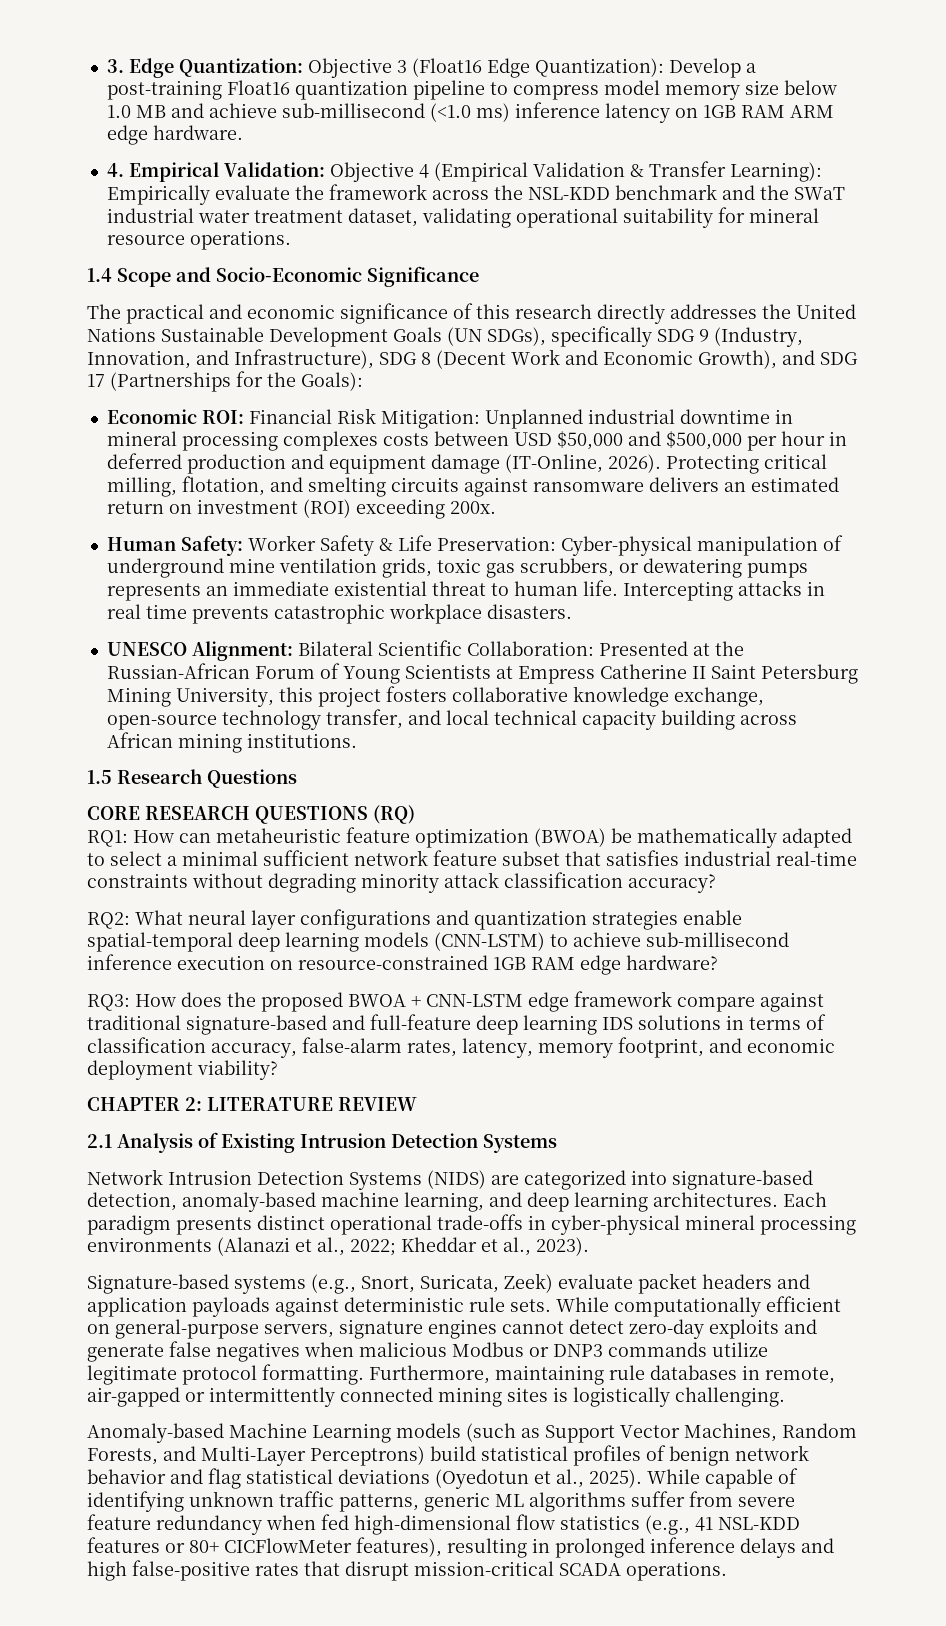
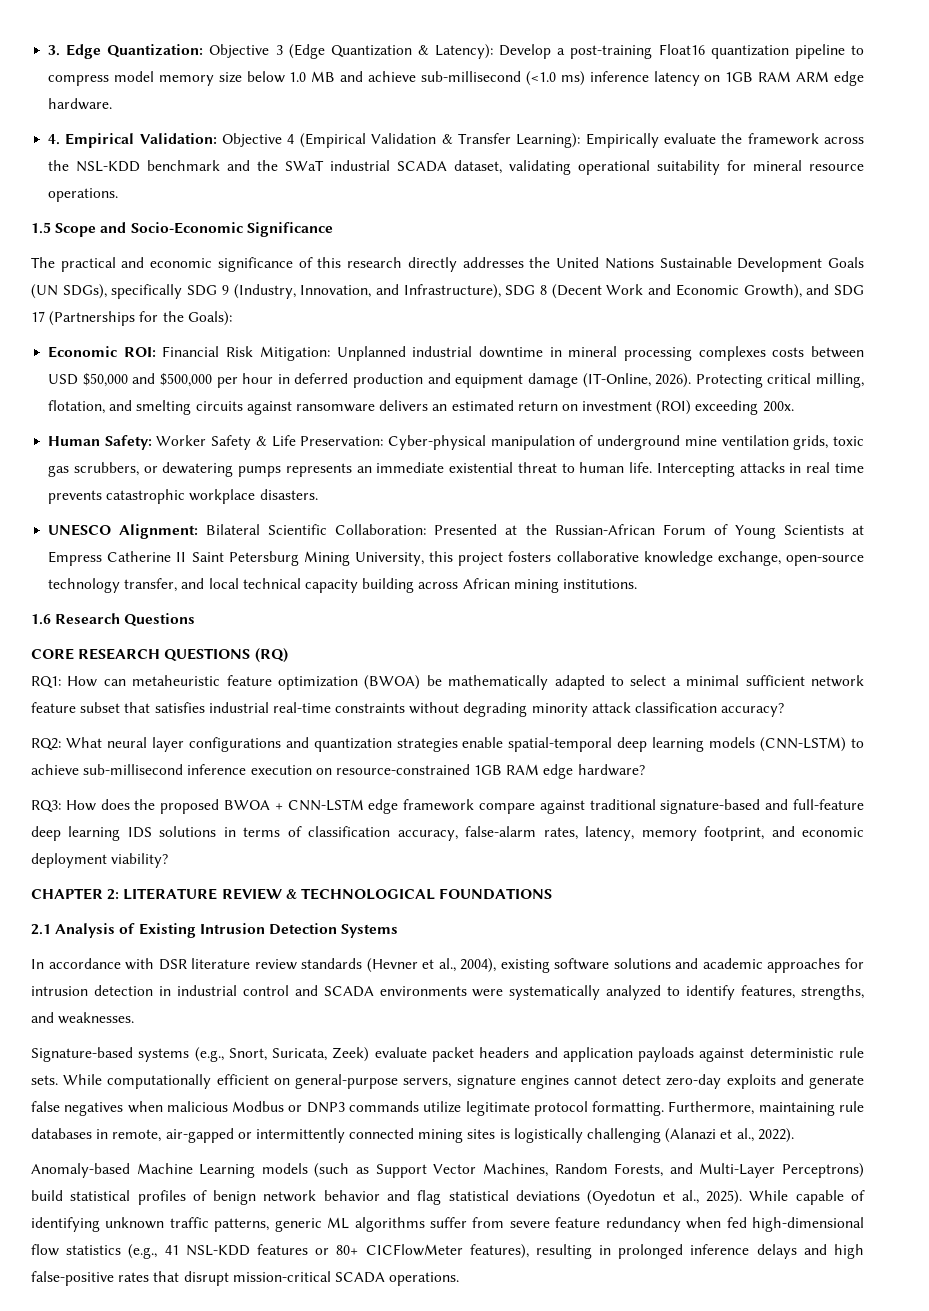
- 3. Edge Quantization: Objective 3 (Float16 Edge Quantization): Develop a post-training Float16 quantization pipeline to compress model memory size below 1.0 MB and achieve sub-millisecond (<1.0 ms) inference latency on 1GB RAM ARM edge hardware.
+ 3. Edge Quantization: Objective 3 (Edge Quantization & Latency): Develop a post-training Float16 quantization pipeline to compress model memory size below 1.0 MB and achieve sub-millisecond (<1.0 ms) inference latency on 1GB RAM ARM edge hardware.
- 4. Empirical Validation: Objective 4 (Empirical Validation & Transfer Learning): Empirically evaluate the framework across the NSL-KDD benchmark and the SWaT industrial water treatment dataset, validating operational suitability for mineral resource operations.
+ 4. Empirical Validation: Objective 4 (Empirical Validation & Transfer Learning): Empirically evaluate the framework across the NSL-KDD benchmark and the SWaT industrial SCADA dataset, validating operational suitability for mineral resource operations.
- 1.4 Scope and Socio-Economic Significance
+ 1.5 Scope and Socio-Economic Significance
- 1.5 Research Questions
+ 1.6 Research Questions
- CHAPTER 2: LITERATURE REVIEW
+ CHAPTER 2: LITERATURE REVIEW & TECHNOLOGICAL FOUNDATIONS
- Network Intrusion Detection Systems (NIDS) are categorized into signature-based detection, anomaly-based machine learning, and deep learning architectures. Each paradigm presents distinct operational trade-offs in cyber-physical mineral processing environments (Alanazi et al., 2022; Kheddar et al., 2023).
+ In accordance with DSR literature review standards (Hevner et al., 2004), existing software solutions and academic approaches for intrusion detection in industrial control and SCADA environments were systematically analyzed to identify features, strengths, and weaknesses.
- Furthermore, maintaining rule databases in remote, air-gapped or intermittently connected mining sites is logistically challenging.
+ Furthermore, maintaining rule databases in remote, air-gapped or intermittently connected mining sites is logistically challenging (Alanazi et al., 2022).

